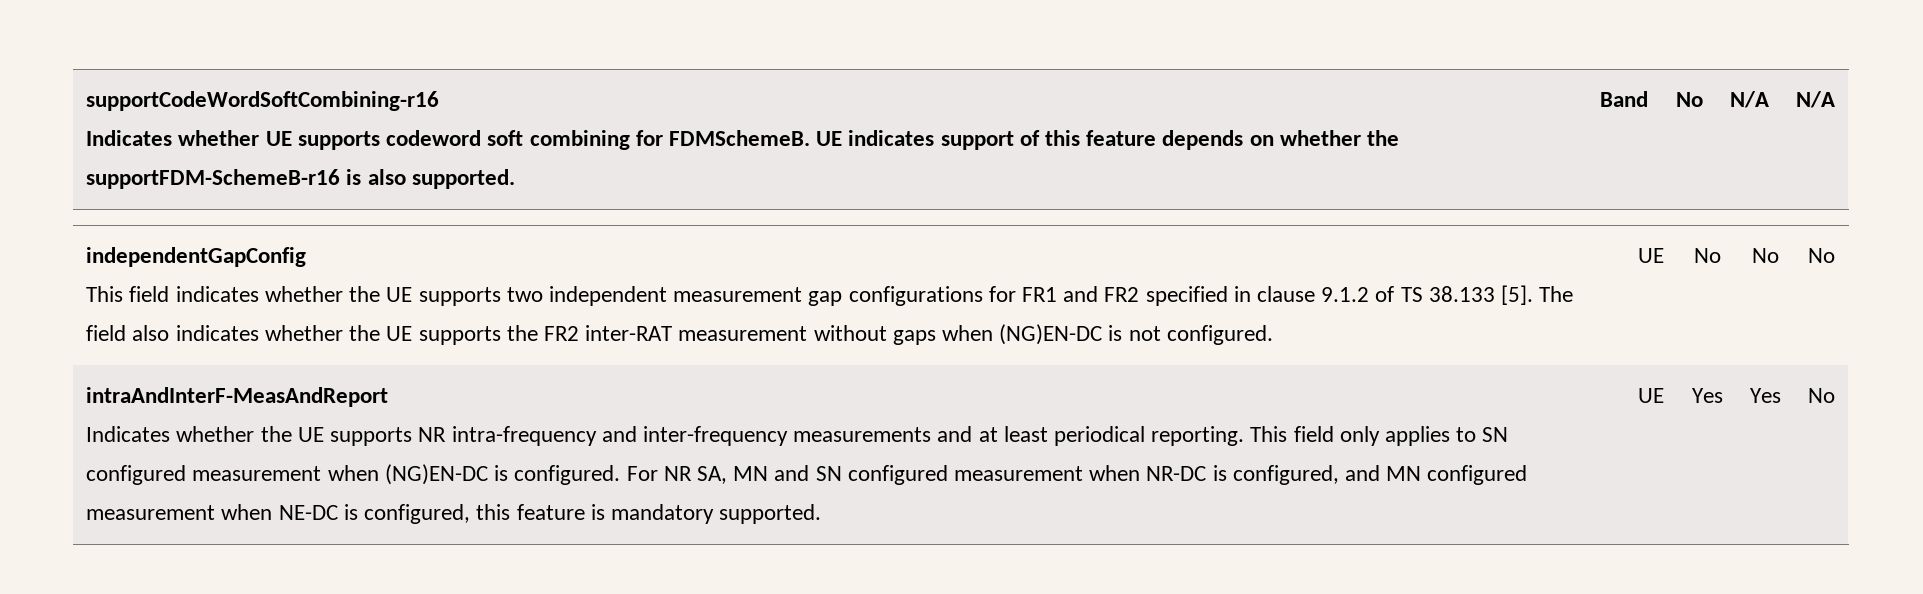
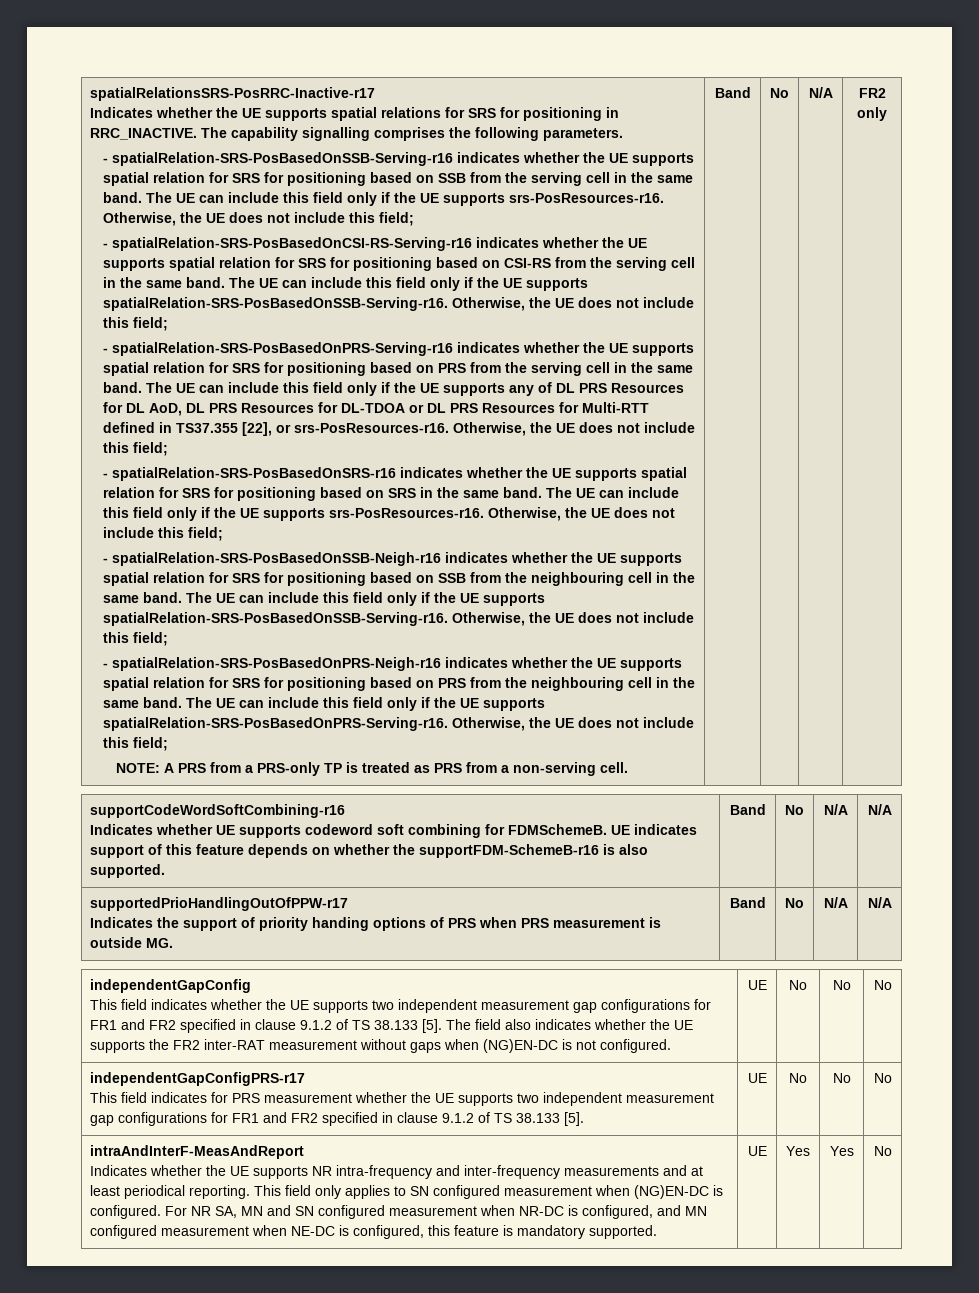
+ spatialRelationsSRS-PosRRC-Inactive-r17
+ Indicates whether the UE supports spatial relations for SRS for positioning in RRC_INACTIVE. The capability signalling comprises the following parameters.
+ - spatialRelation-SRS-PosBasedOnSSB-Serving-r16 indicates whether the UE supports spatial relation for SRS for positioning based on SSB from the serving cell in the same band. The UE can include this field only if the UE supports srs-PosResources-r16. Otherwise, the UE does not include this field;
+ - spatialRelation-SRS-PosBasedOnCSI-RS-Serving-r16 indicates whether the UE supports spatial relation for SRS for positioning based on CSI-RS from the serving cell in the same band. The UE can include this field only if the UE supports spatialRelation-SRS-PosBasedOnSSB-Serving-r16. Otherwise, the UE does not include this field;
+ - spatialRelation-SRS-PosBasedOnPRS-Serving-r16 indicates whether the UE supports spatial relation for SRS for positioning based on PRS from the serving cell in the same band. The UE can include this field only if the UE supports any of DL PRS Resources for DL AoD, DL PRS Resources for DL-TDOA or DL PRS Resources for Multi-RTT defined in TS37.355 [22], or srs-PosResources-r16. Otherwise, the UE does not include this field;
+ - spatialRelation-SRS-PosBasedOnSRS-r16 indicates whether the UE supports spatial relation for SRS for positioning based on SRS in the same band. The UE can include this field only if the UE supports srs-PosResources-r16. Otherwise, the UE does not include this field;
+ - spatialRelation-SRS-PosBasedOnSSB-Neigh-r16 indicates whether the UE supports spatial relation for SRS for positioning based on SSB from the neighbouring cell in the same band. The UE can include this field only if the UE supports spatialRelation-SRS-PosBasedOnSSB-Serving-r16. Otherwise, the UE does not include this field;
+ - spatialRelation-SRS-PosBasedOnPRS-Neigh-r16 indicates whether the UE supports spatial relation for SRS for positioning based on PRS from the neighbouring cell in the same band. The UE can include this field only if the UE supports spatialRelation-SRS-PosBasedOnPRS-Serving-r16. Otherwise, the UE does not include this field;
+ NOTE: A PRS from a PRS-only TP is treated as PRS from a non-serving cell. | Band | No | N/A | FR2 only
+ supportedPrioHandlingOutOfPPW-r17
+ Indicates the support of priority handing options of PRS when PRS measurement is outside MG. | Band | No | N/A | N/A
+ independentGapConfigPRS-r17
+ This field indicates for PRS measurement whether the UE supports two independent measurement gap configurations for FR1 and FR2 specified in clause 9.1.2 of TS 38.133 [5]. | UE | No | No | No

